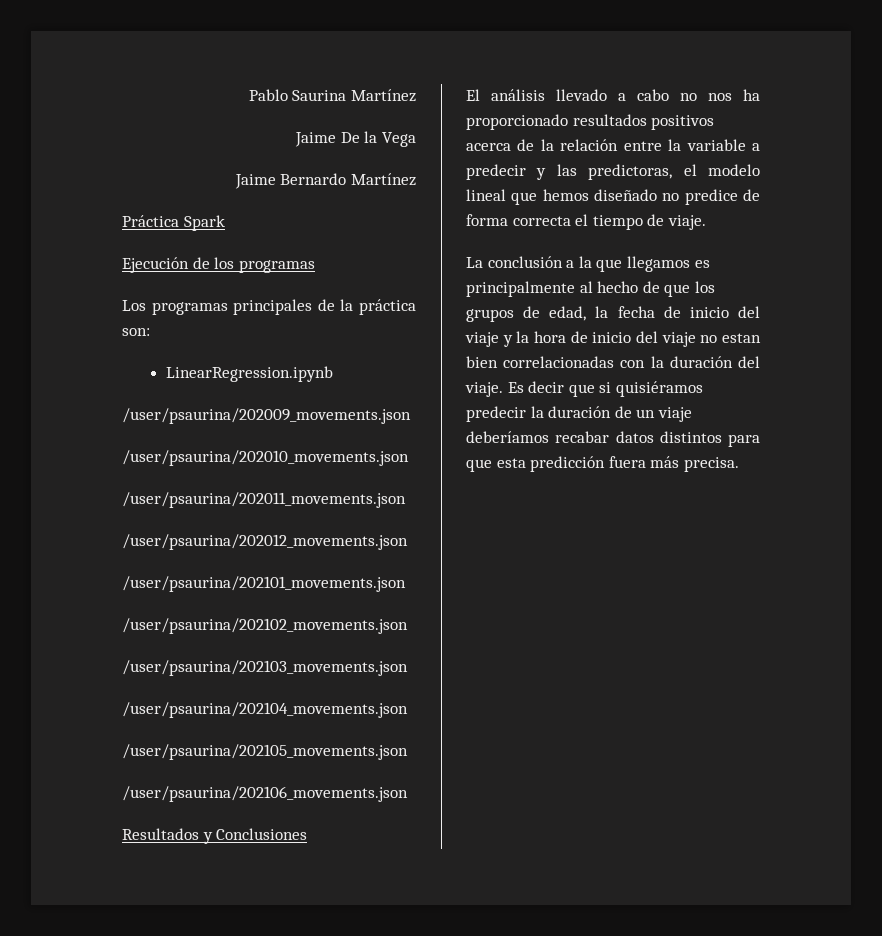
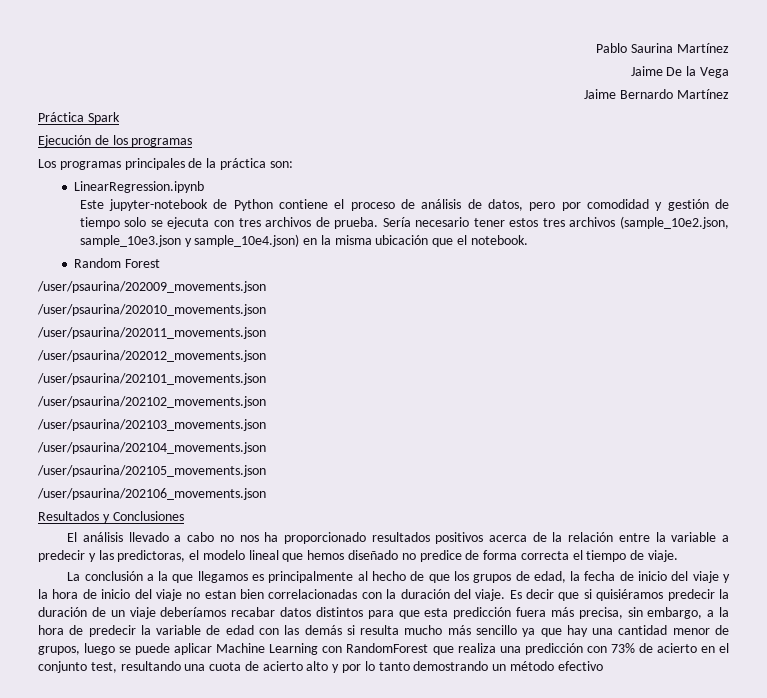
+ Este jupyter-notebook de Python contiene el proceso de análisis de datos, pero por comodidad y gestión de tiempo solo se ejecuta con tres archivos de prueba. Sería necesario tener estos tres archivos (sample_10e2.json, sample_10e3.json y sample_10e4.json) en la misma ubicación que el notebook.
+ Random Forest
- Es decir que si quisiéramos predecir la duración de un viaje deberíamos recabar datos distintos para que esta predicción fuera más precisa.
+ Es decir que si quisiéramos predecir la duración de un viaje deberíamos recabar datos distintos para que esta predicción fuera más precisa, sin embargo, a la hora de predecir la variable de edad con las demás si resulta mucho más sencillo ya que hay una cantidad menor de grupos, luego se puede aplicar Machine Learning con RandomForest que realiza una predicción con 73% de acierto en el conjunto test, resultando una cuota de acierto alto y por lo tanto demostrando un método efectivo

